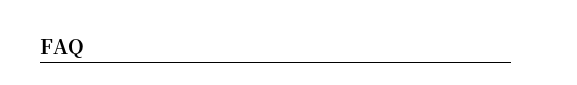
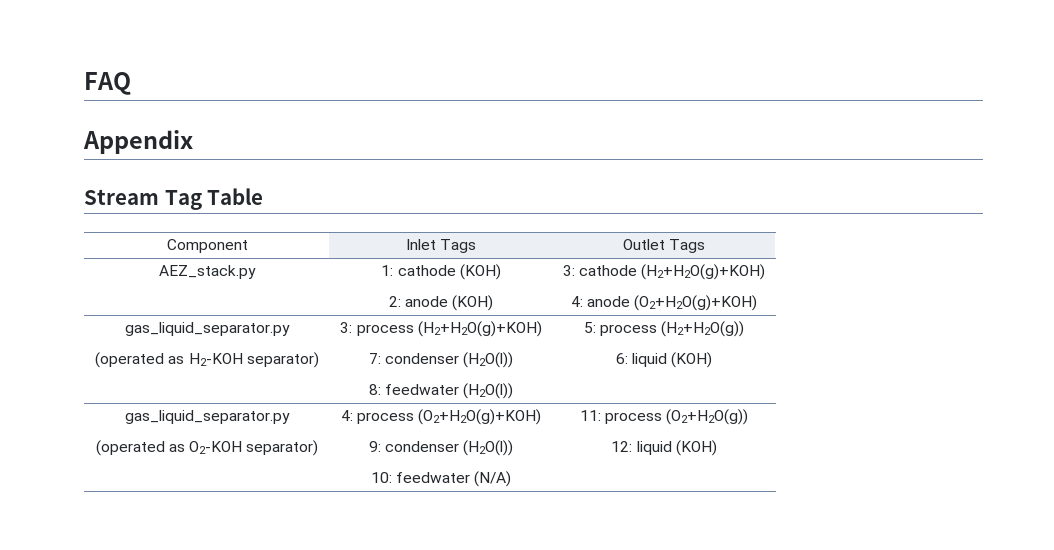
+ Appendix
+ Stream Tag Table
+ Component | Inlet Tags | Outlet Tags
+ AEZ_stack.py | 1: cathode (KOH)
+ 2: anode (KOH) | 3: cathode (H2+H2O(g)+KOH)
+ 4: anode (O2+H2O(g)+KOH)
+ gas_liquid_separator.py
+ (operated as H2-KOH separator) | 3: process (H2+H2O(g)+KOH)
+ 7: condenser (H2O(l))
+ 8: feedwater (H2O(l)) | 5: process (H2+H2O(g))
+ 6: liquid (KOH)
+ gas_liquid_separator.py
+ (operated as O2-KOH separator) | 4: process (O2+H2O(g)+KOH)
+ 9: condenser (H2O(l))
+ 10: feedwater (N/A) | 11: process (O2+H2O(g))
+ 12: liquid (KOH)

